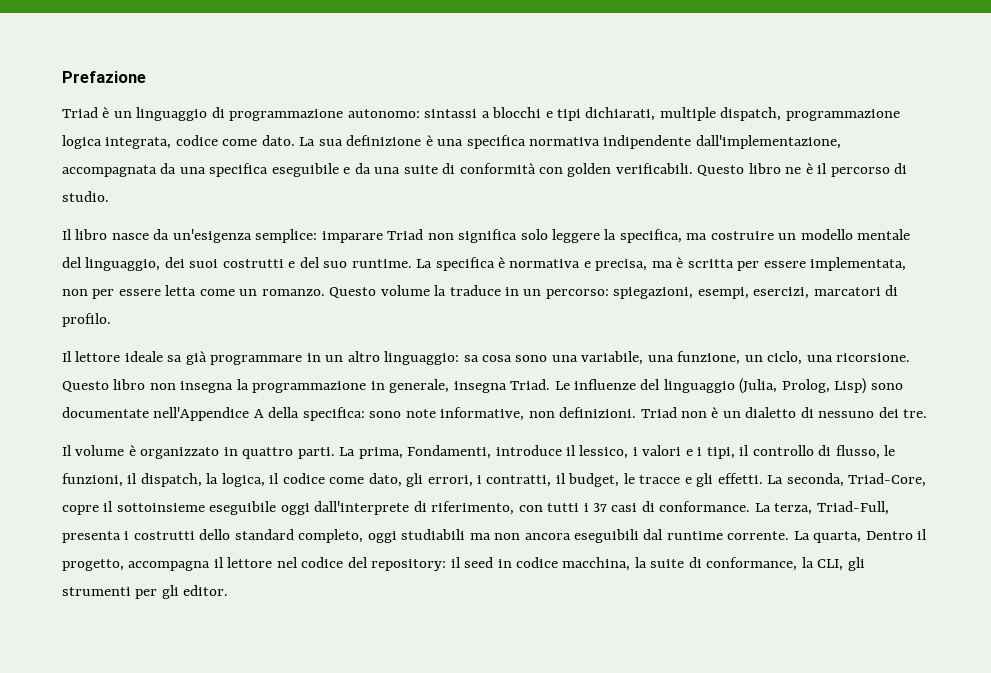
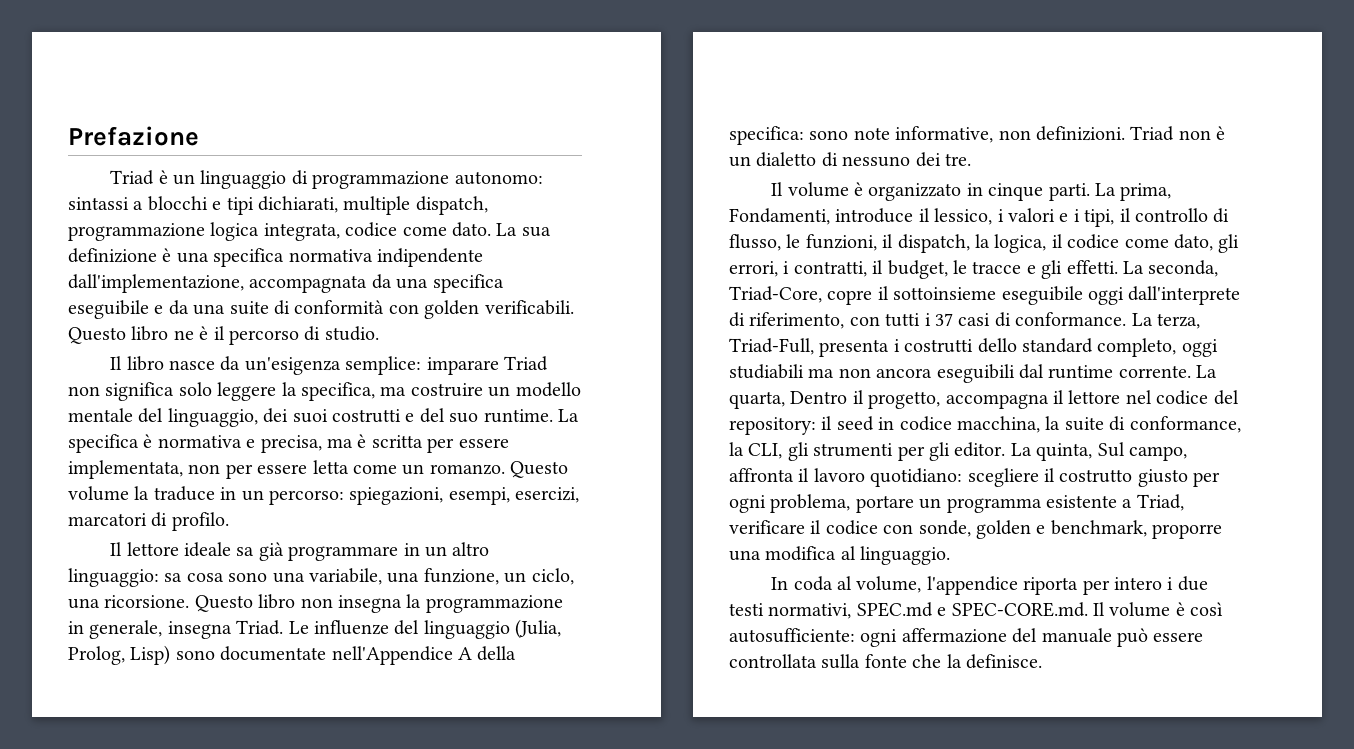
- Il volume è organizzato in quattro parti.
+ Il volume è organizzato in cinque parti.
+ La quinta, Sul campo, affronta il lavoro quotidiano: scegliere il costrutto giusto per ogni problema, portare un programma esistente a Triad, verificare il codice con sonde, golden e benchmark, proporre una modifica al linguaggio.
+ In coda al volume, l'appendice riporta per intero i due testi normativi, SPEC.md e SPEC-CORE.md. Il volume è così autosufficiente: ogni affermazione del manuale può essere controllata sulla fonte che la definisce.

